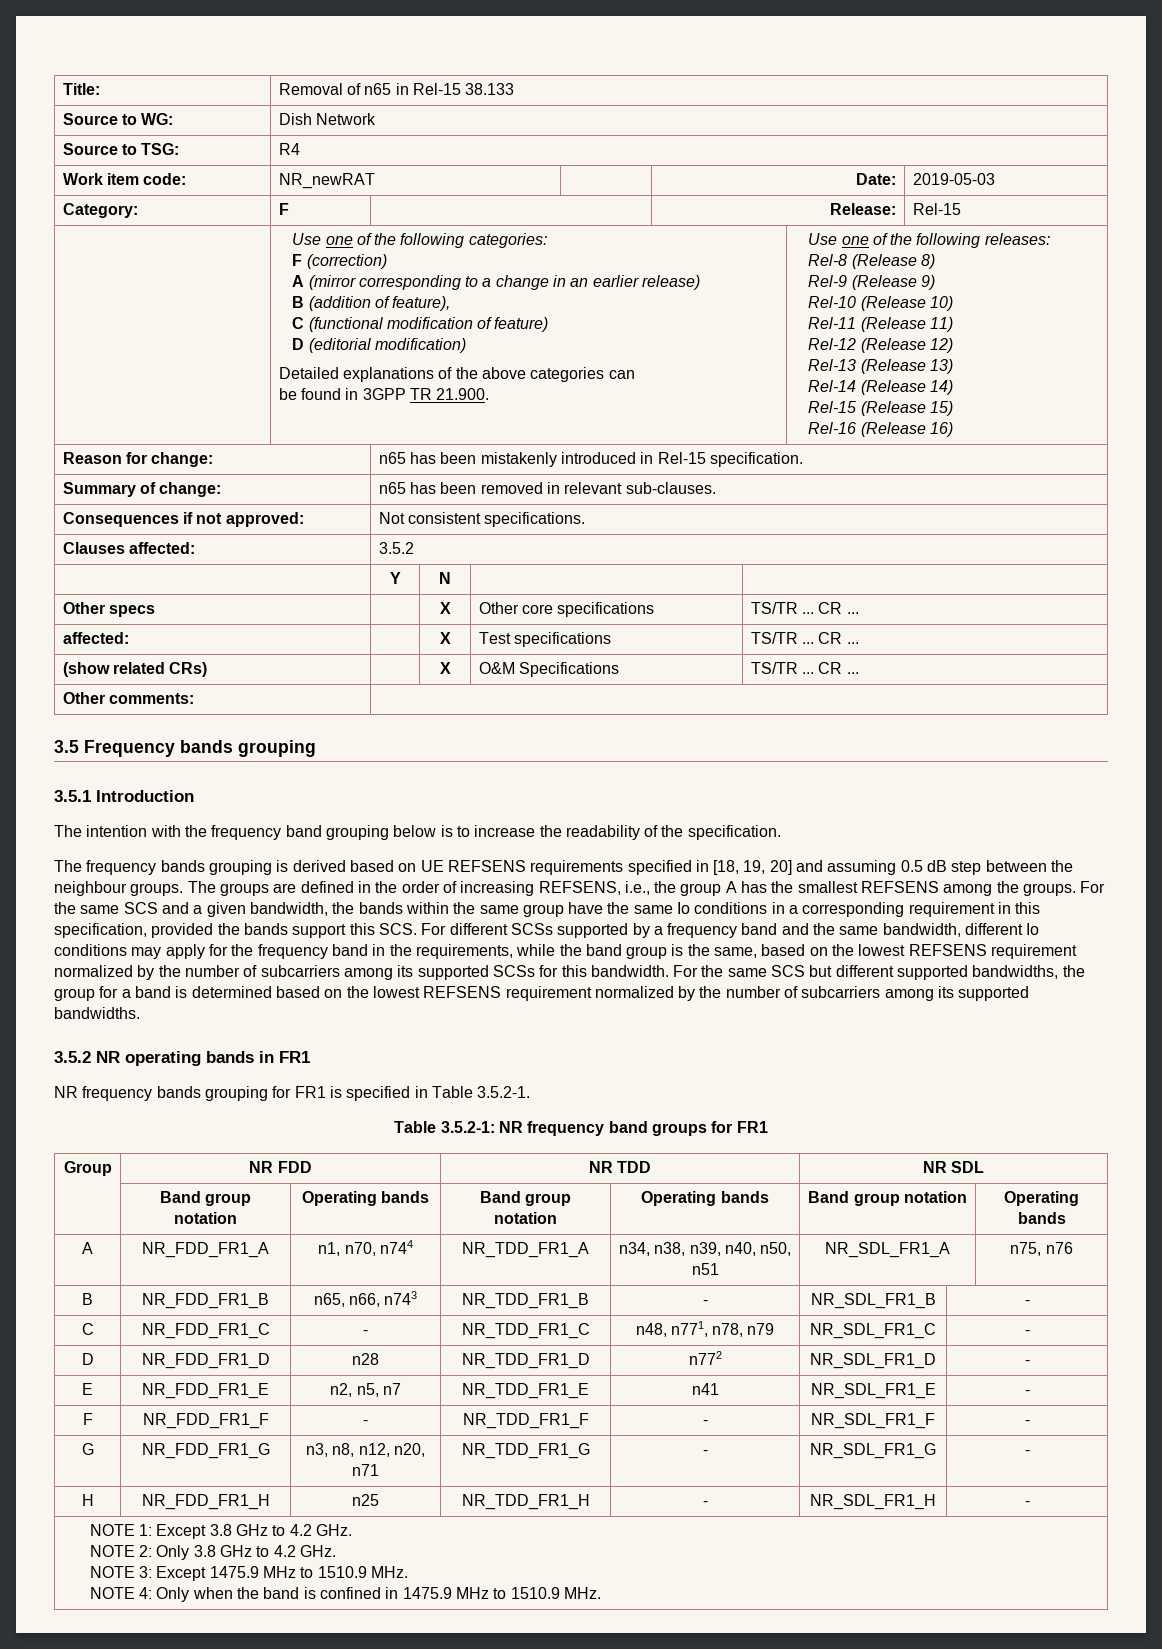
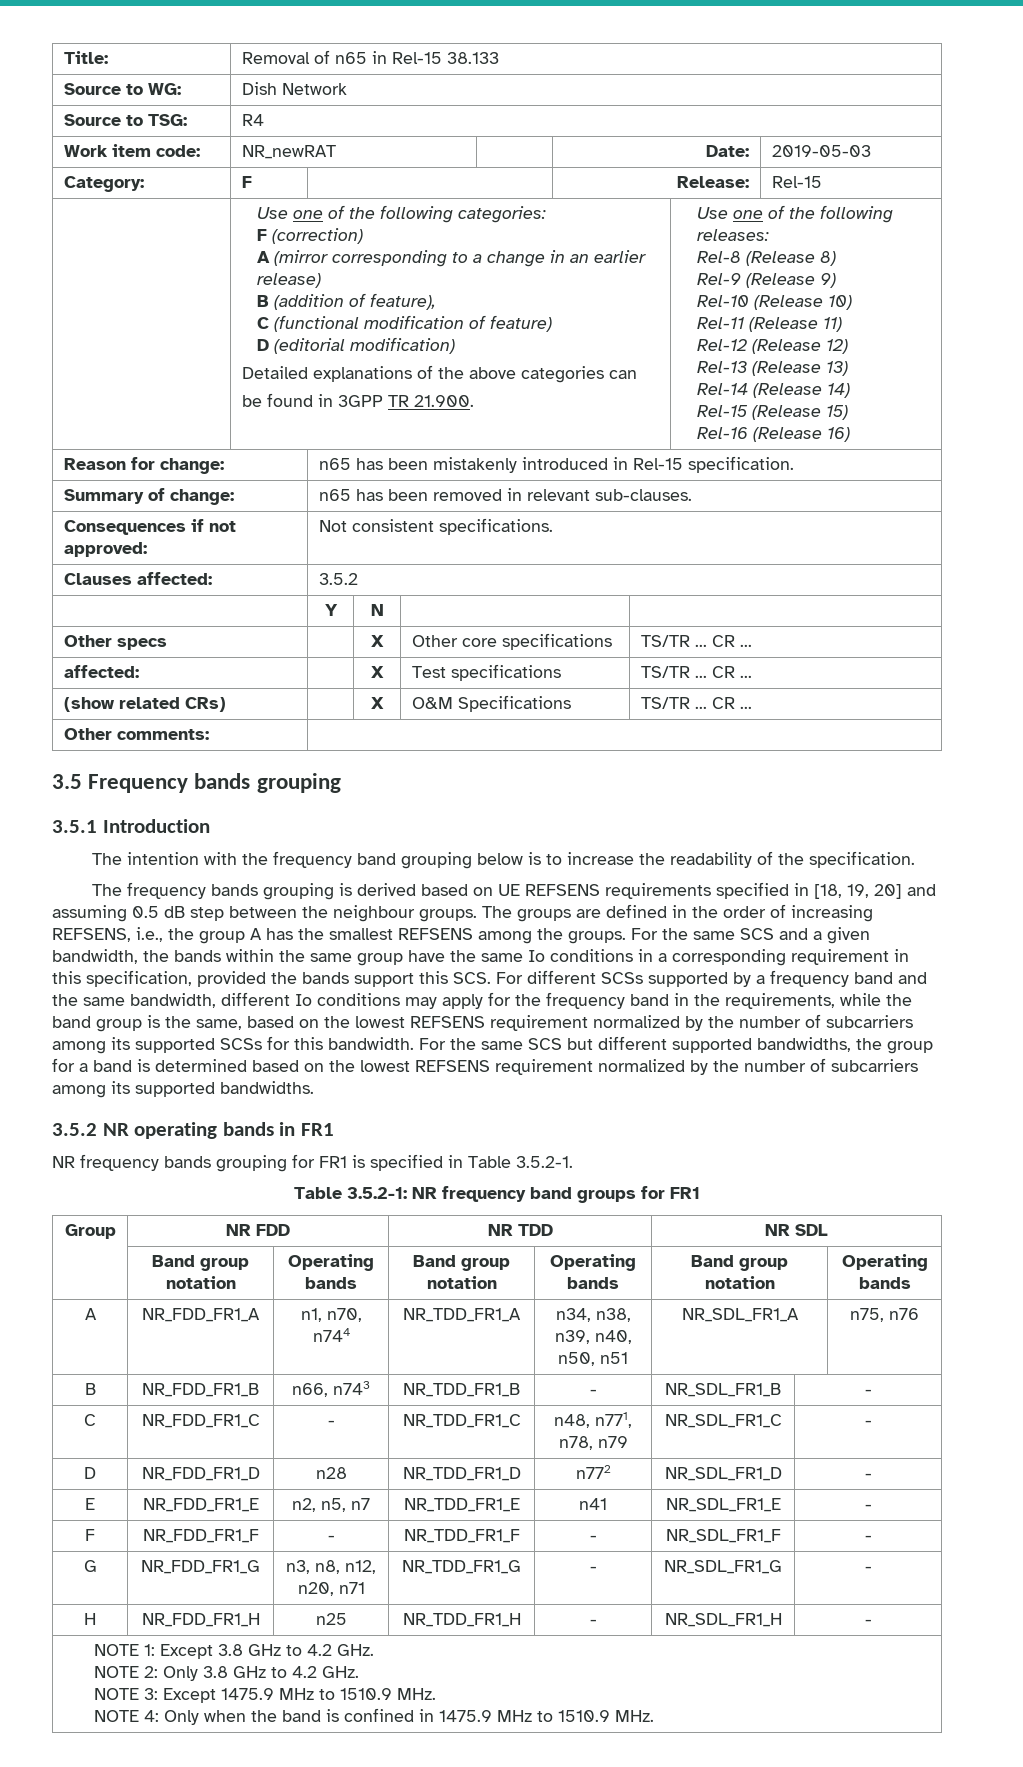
- B | NR_FDD_FR1_B | n65, n66, n743 | NR_TDD_FR1_B | - | NR_SDL_FR1_B | -
+ B | NR_FDD_FR1_B | n66, n743 | NR_TDD_FR1_B | - | NR_SDL_FR1_B | -

